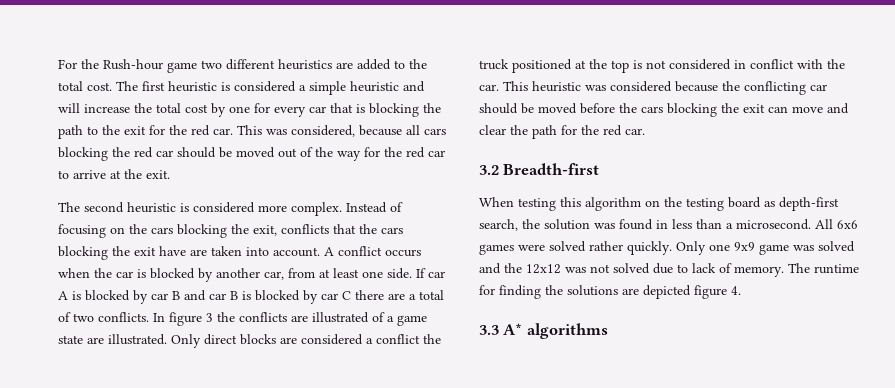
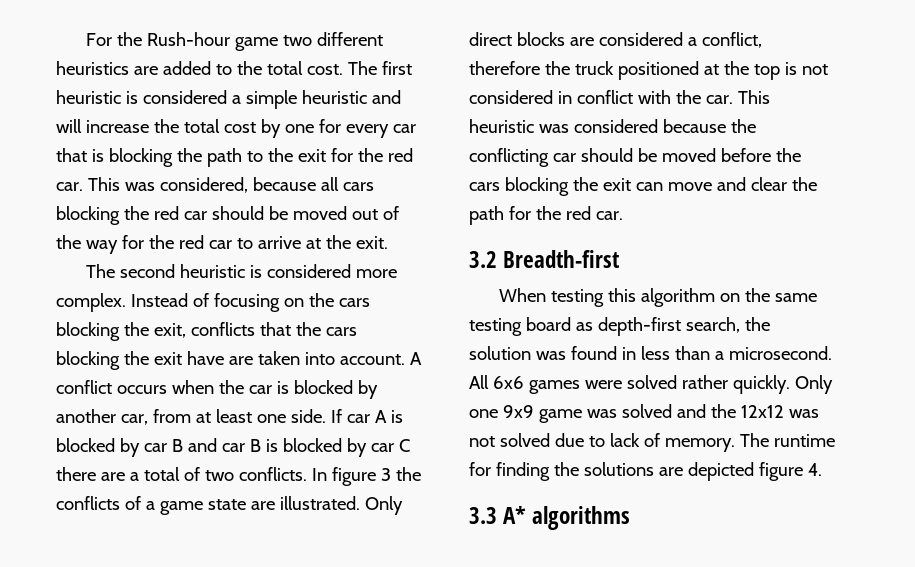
- In figure 3 the conflicts are illustrated of a game state are illustrated.
+ In figure 3 the conflicts of a game state are illustrated.
- Only direct blocks are considered a conflict the truck positioned at the top is not considered in conflict with the car.
+ Only direct blocks are considered a conflict, therefore the truck positioned at the top is not considered in conflict with the car.
- When testing this algorithm on the testing board as depth-first search, the solution was found in less than a microsecond.
+ When testing this algorithm on the same testing board as depth-first search, the solution was found in less than a microsecond.

